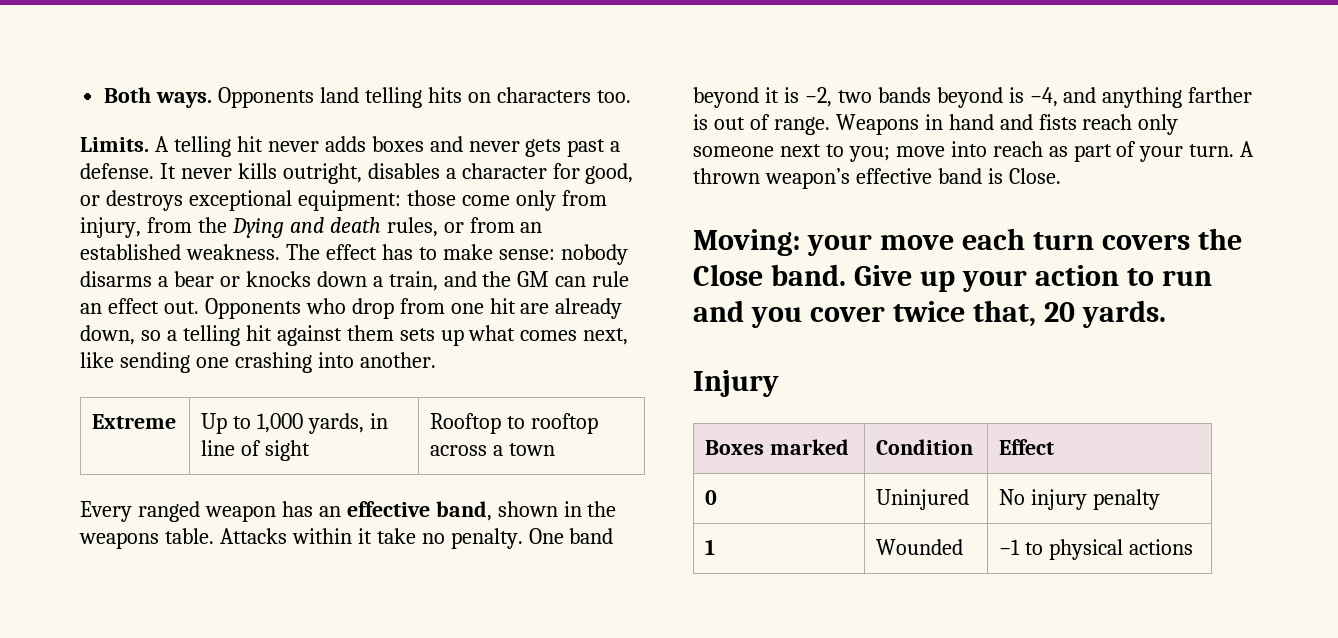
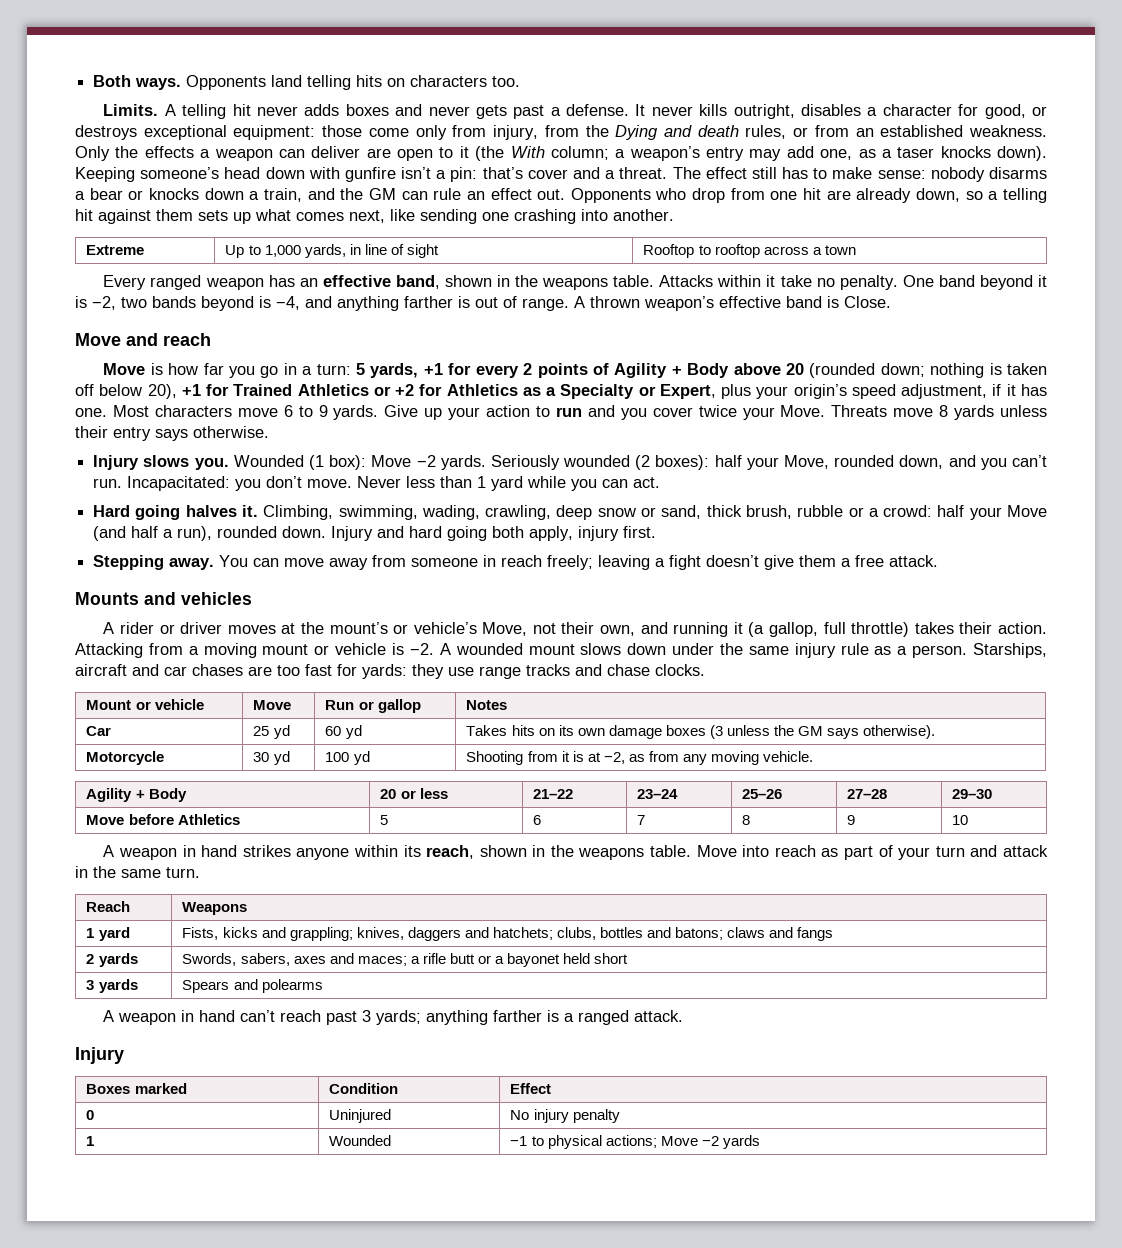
+ Only the effects a weapon can deliver are open to it (the With column; a weapon’s entry may add one, as a taser knocks down). Keeping someone’s head down with gunfire isn’t a pin: that’s cover and a threat.
- The effect has to make sense: nobody disarms a bear or knocks down a train, and the GM can rule an effect out.
+ The effect still has to make sense: nobody disarms a bear or knocks down a train, and the GM can rule an effect out.
- Weapons in hand and fists reach only someone next to you; move into reach as part of your turn.
- Moving: your move each turn covers the Close band.
+ Move and reach
+ Move is how far you go in a turn: 5 yards, +1 for every 2 points of Agility + Body above 20 (rounded down; nothing is taken off below 20), +1 for Trained Athletics or +2 for Athletics as a Specialty or Expert, plus your origin’s speed adjustment, if it has one. Most characters move 6 to 9 yards.
- Give up your action to run and you cover twice that, 20 yards.
+ Give up your action to run and you cover twice your Move. Threats move 8 yards unless their entry says otherwise.
+ Injury slows you. Wounded (1 box): Move −2 yards. Seriously wounded (2 boxes): half your Move, rounded down, and you can’t run. Incapacitated: you don’t move. Never less than 1 yard while you can act.
+ Hard going halves it. Climbing, swimming, wading, crawling, deep snow or sand, thick brush, rubble or a crowd: half your Move (and half a run), rounded down. Injury and hard going both apply, injury first.
+ Stepping away. You can move away from someone in reach freely; leaving a fight doesn’t give them a free attack.
+ Mounts and vehicles
+ A rider or driver moves at the mount’s or vehicle’s Move, not their own, and running it (a gallop, full throttle) takes their action. Attacking from a moving mount or vehicle is −2. A wounded mount slows down under the same injury rule as a person. Starships, aircraft and car chases are too fast for yards: they use range tracks and chase clocks.
+ Mount or vehicle | Move | Run or gallop | Notes
+ Car | 25 yd | 60 yd | Takes hits on its own damage boxes (3 unless the GM says otherwise).
+ Motorcycle | 30 yd | 100 yd | Shooting from it is at −2, as from any moving vehicle.
+ Agility + Body | 20 or less | 21–22 | 23–24 | 25–26 | 27–28 | 29–30
+ Move before Athletics | 5 | 6 | 7 | 8 | 9 | 10
+ A weapon in hand strikes anyone within its reach, shown in the weapons table. Move into reach as part of your turn and attack in the same turn.
+ Reach | Weapons
+ 1 yard | Fists, kicks and grappling; knives, daggers and hatchets; clubs, bottles and batons; claws and fangs
+ 2 yards | Swords, sabers, axes and maces; a rifle butt or a bayonet held short
+ 3 yards | Spears and polearms
+ A weapon in hand can’t reach past 3 yards; anything farther is a ranged attack.
- 1 | Wounded | −1 to physical actions
+ 1 | Wounded | −1 to physical actions; Move −2 yards

